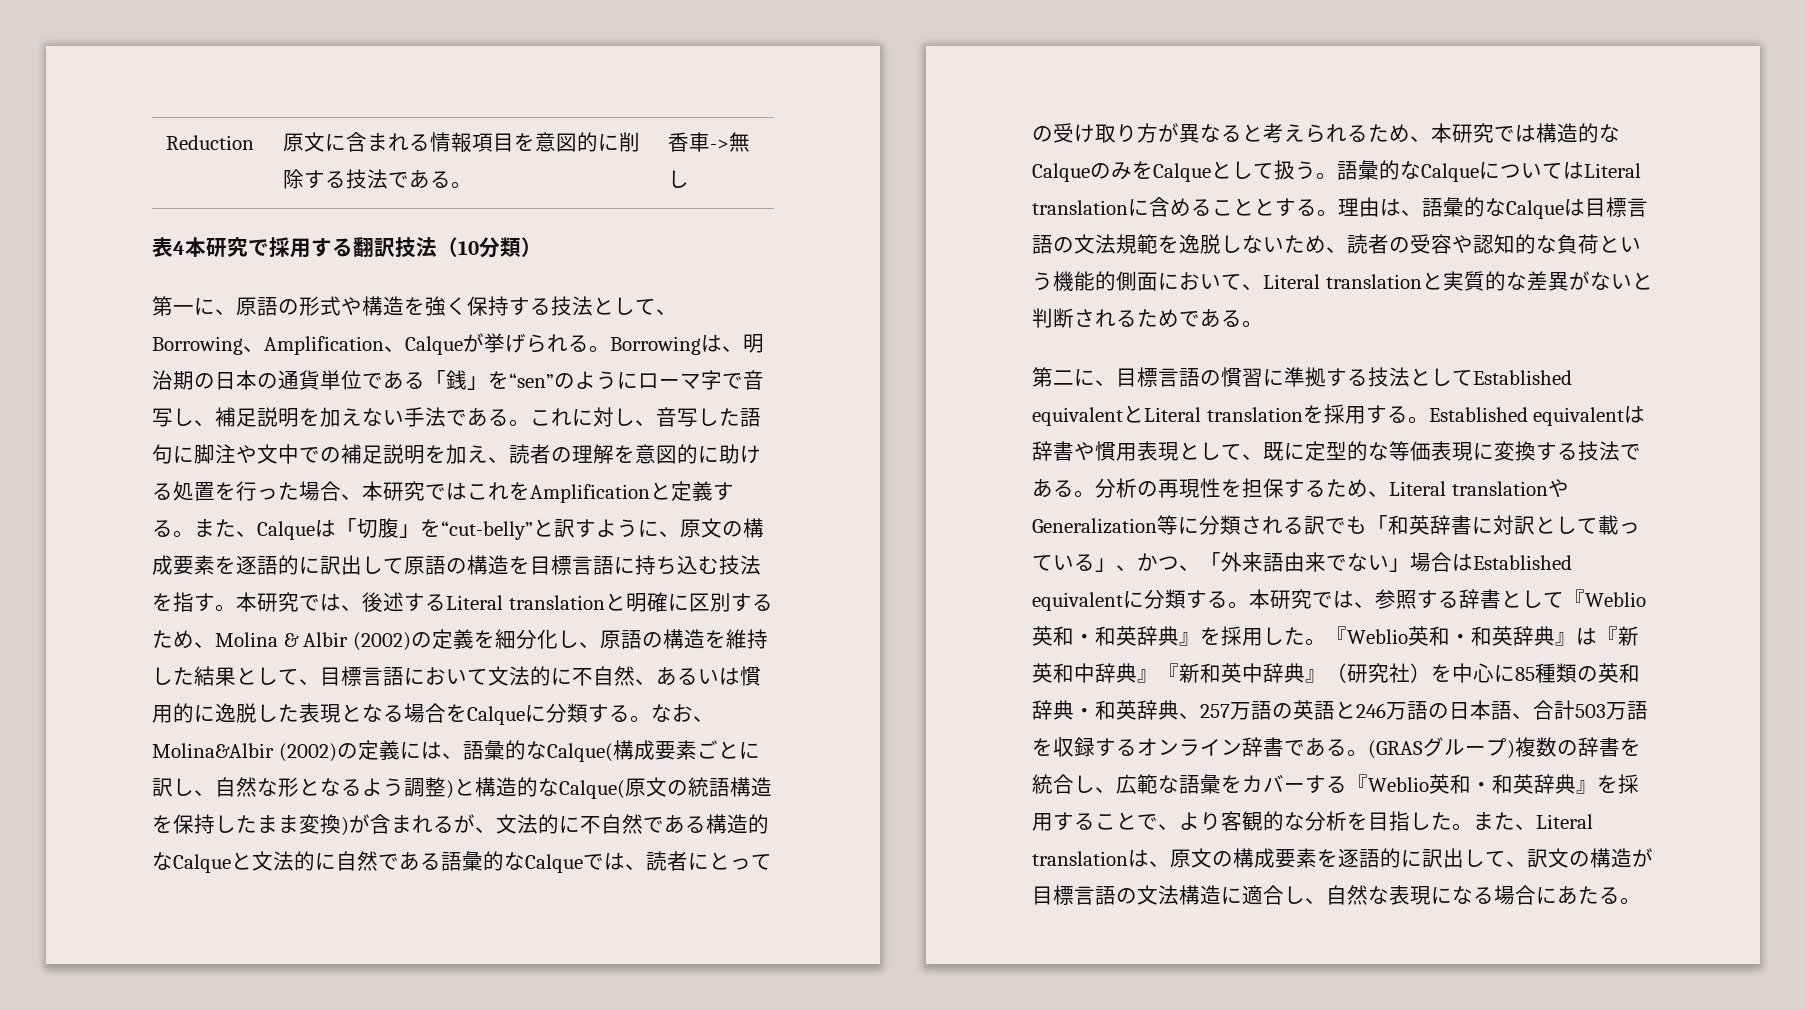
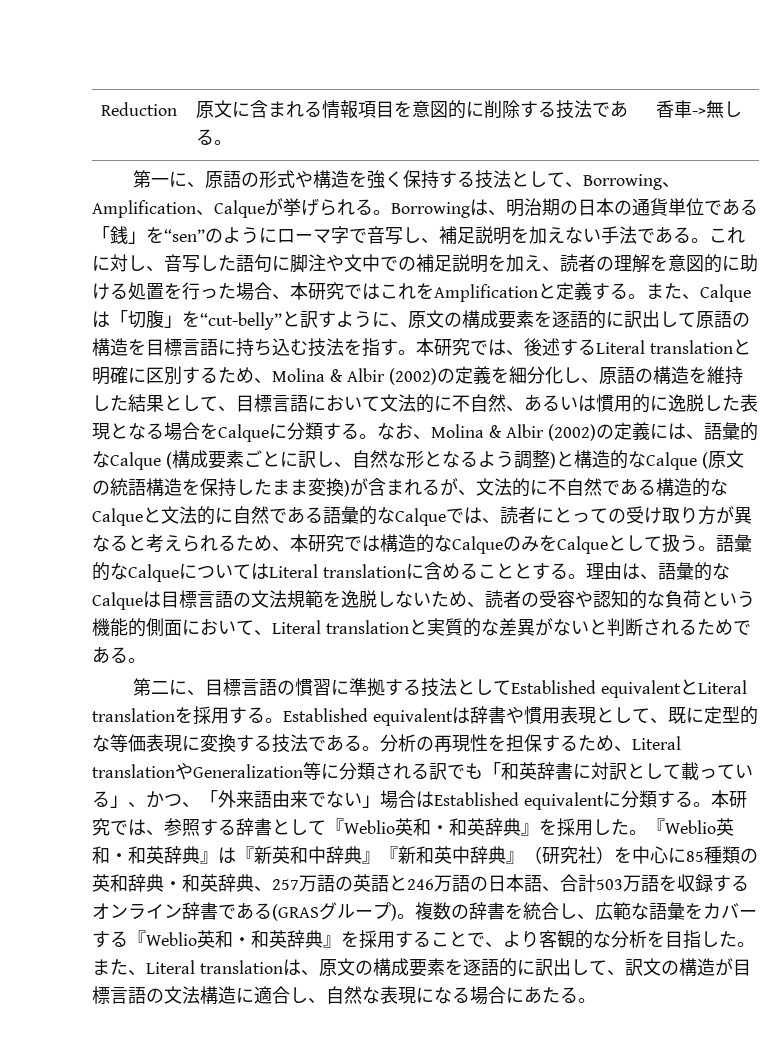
- 表4本研究で採用する翻訳技法（10分類）
- なお、Molina&Albir (2002)の定義には、語彙的なCalque(構成要素ごとに訳し、自然な形となるよう調整)と構造的なCalque(原文の統語構造を保持したまま変換)が含まれるが、文法的に不自然である構造的なCalqueと文法的に自然である語彙的なCalqueでは、読者にとっての受け取り方が異なると考えられるため、本研究では構造的なCalqueのみをCalqueとして扱う。
+ なお、Molina & Albir (2002)の定義には、語彙的なCalque (構成要素ごとに訳し、自然な形となるよう調整)と構造的なCalque (原文の統語構造を保持したまま変換)が含まれるが、文法的に不自然である構造的なCalqueと文法的に自然である語彙的なCalqueでは、読者にとっての受け取り方が異なると考えられるため、本研究では構造的なCalqueのみをCalqueとして扱う。
- 『Weblio英和・和英辞典』は『新英和中辞典』『新和英中辞典』（研究社）を中心に85種類の英和辞典・和英辞典、257万語の英語と246万語の日本語、合計503万語を収録するオンライン辞書である。(GRASグループ)複数の辞書を統合し、広範な語彙をカバーする『Weblio英和・和英辞典』を採用することで、より客観的な分析を目指した。
+ 『Weblio英和・和英辞典』は『新英和中辞典』『新和英中辞典』（研究社）を中心に85種類の英和辞典・和英辞典、257万語の英語と246万語の日本語、合計503万語を収録するオンライン辞書である(GRASグループ)。複数の辞書を統合し、広範な語彙をカバーする『Weblio英和・和英辞典』を採用することで、より客観的な分析を目指した。

